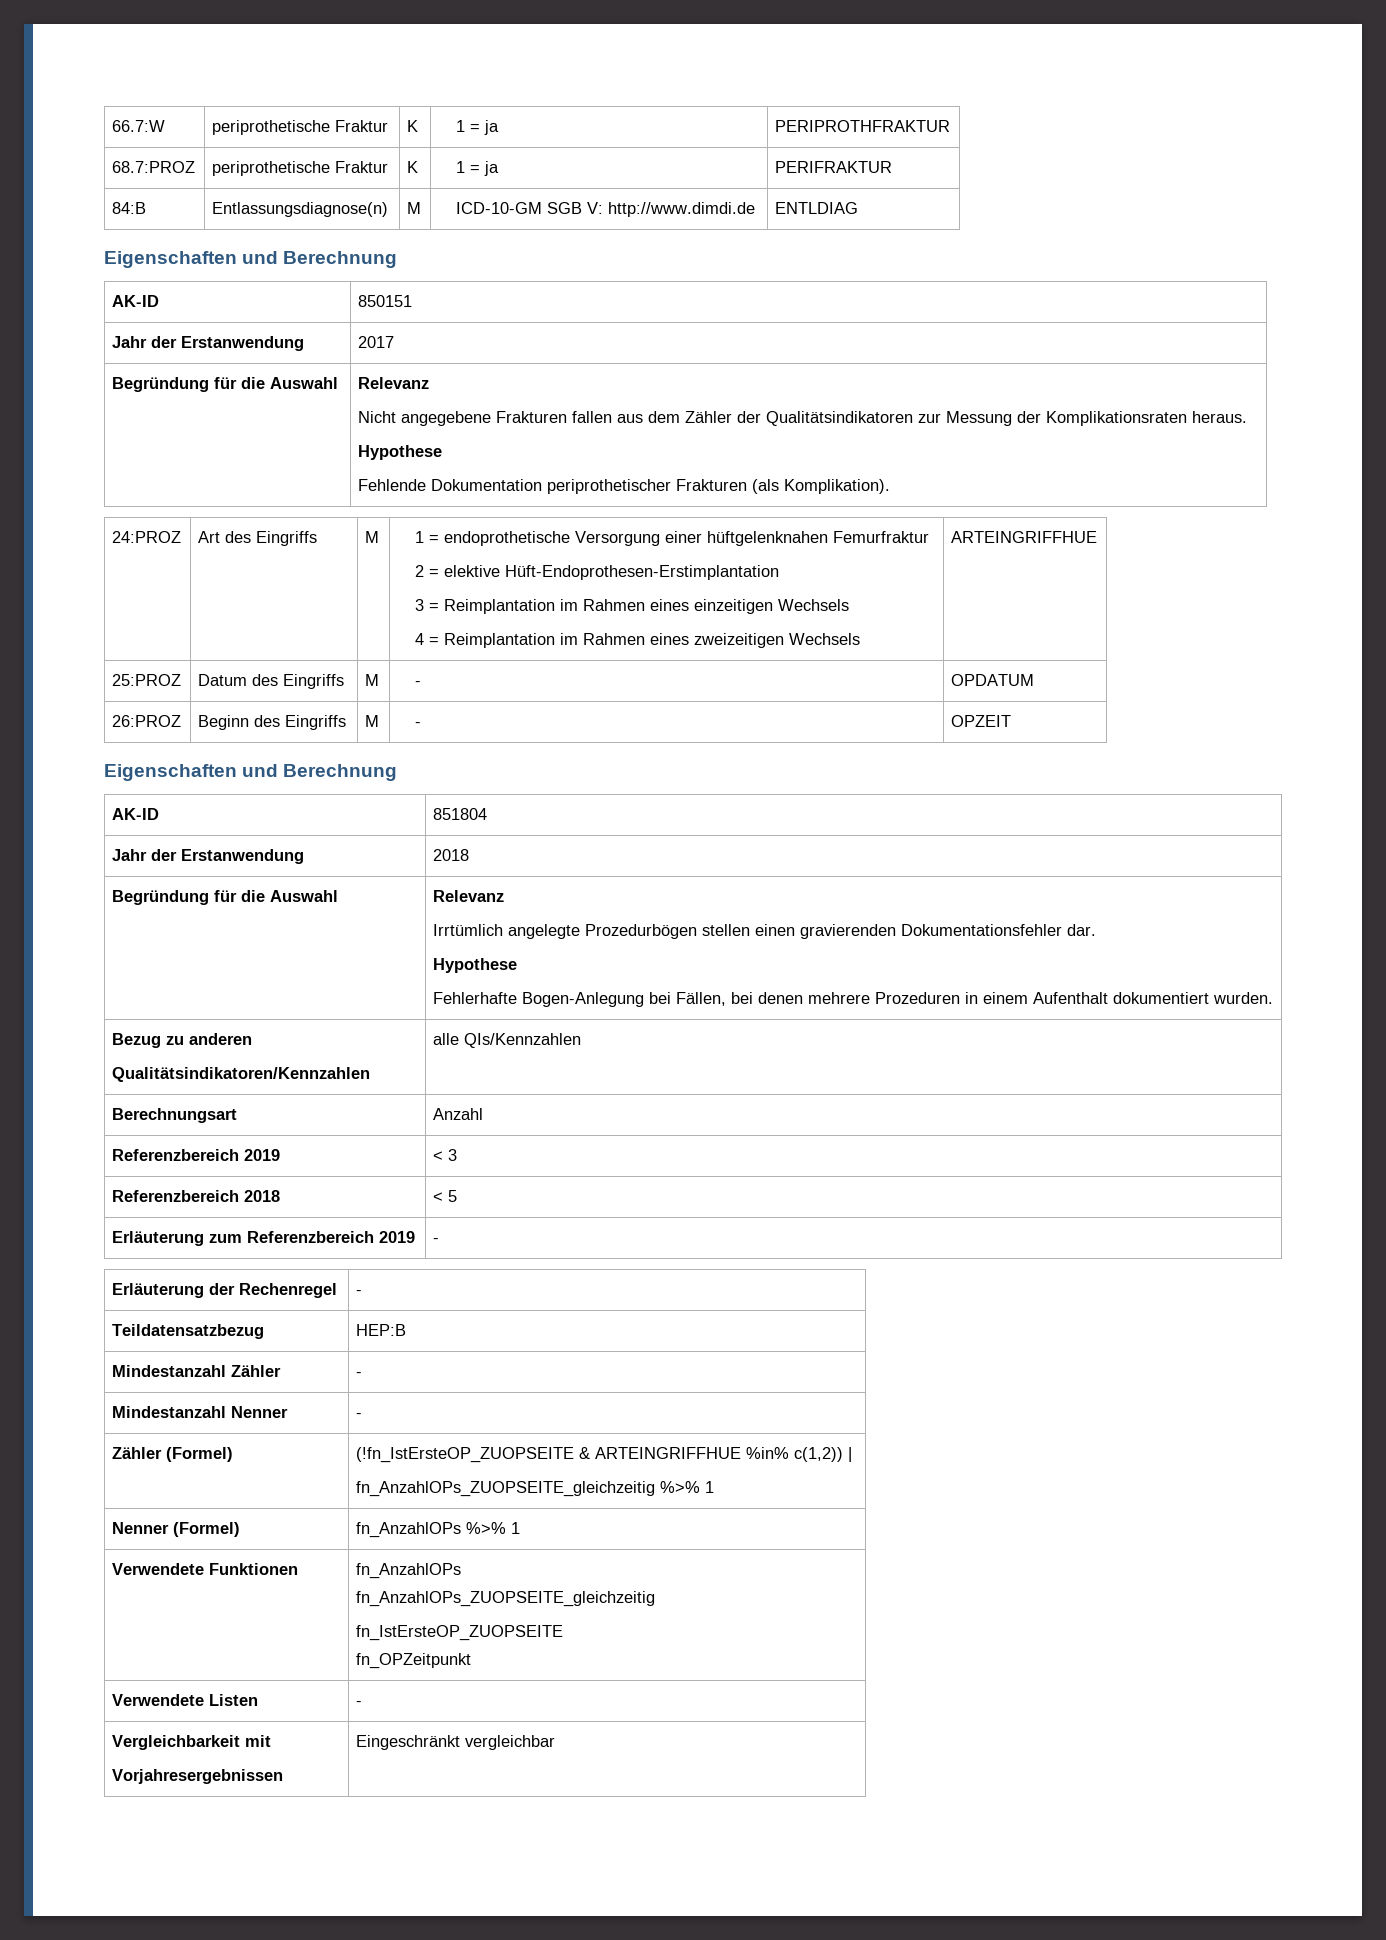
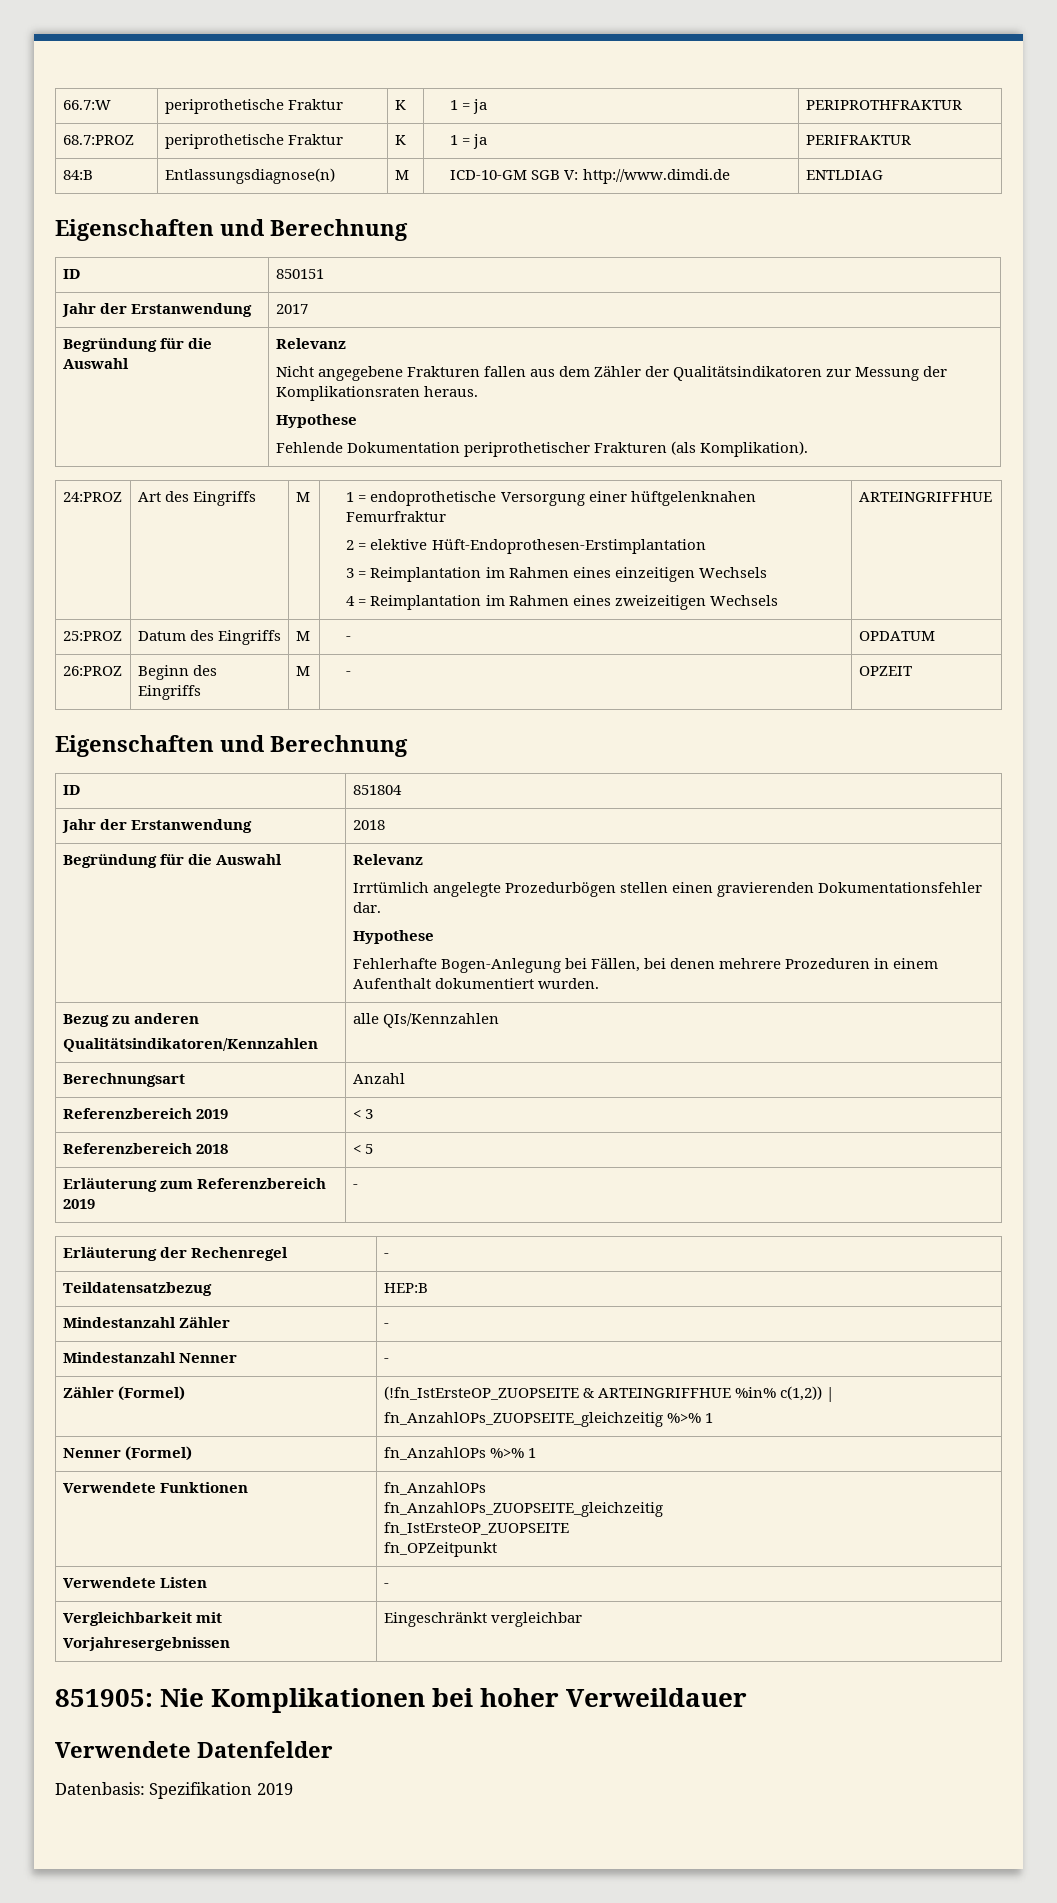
- AK-ID | 850151
+ ID | 850151
- AK-ID | 851804
+ ID | 851804
+ 851905: Nie Komplikationen bei hoher Verweildauer
+ Verwendete Datenfelder
+ Datenbasis: Spezifikation 2019

